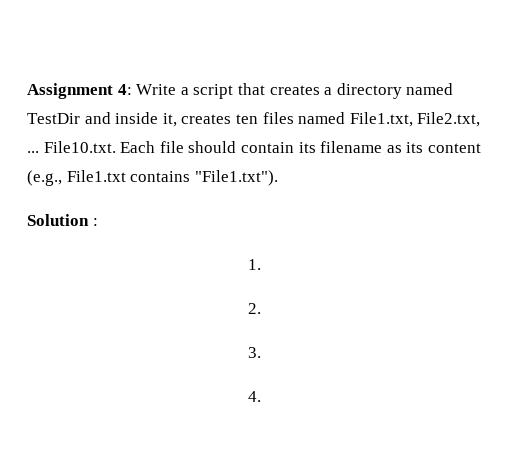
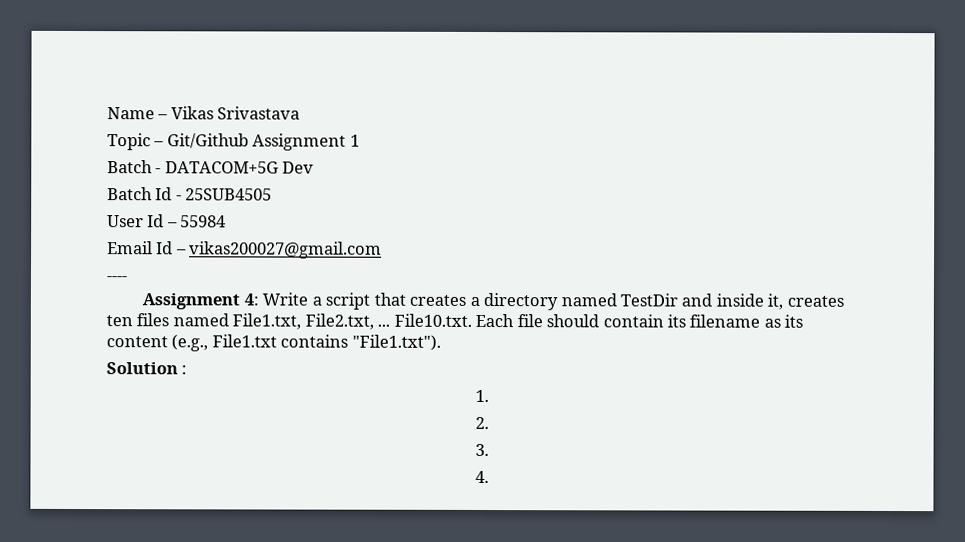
+ Name – Vikas Srivastava
+ Topic – Git/Github Assignment 1
+ Batch - DATACOM+5G Dev
+ Batch Id - 25SUB4505
+ User Id – 55984
+ Email Id – vikas200027@gmail.com
+ ----

